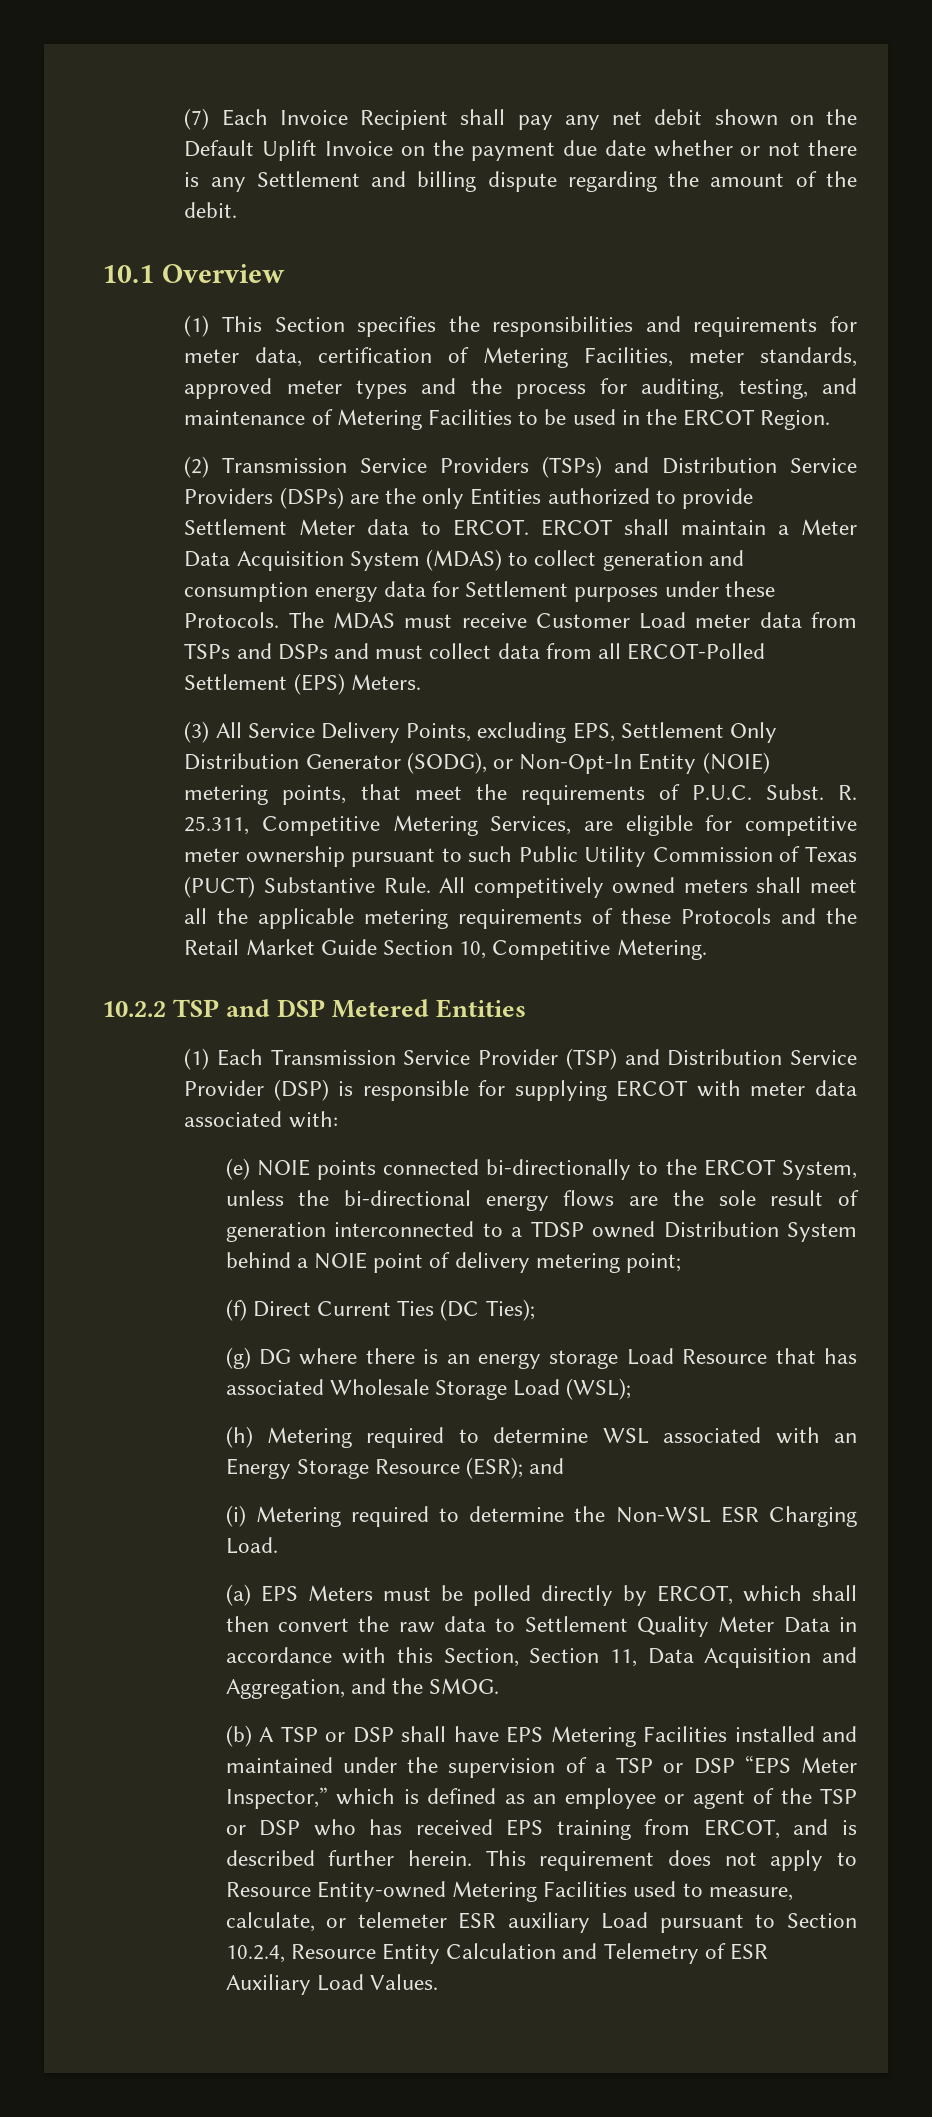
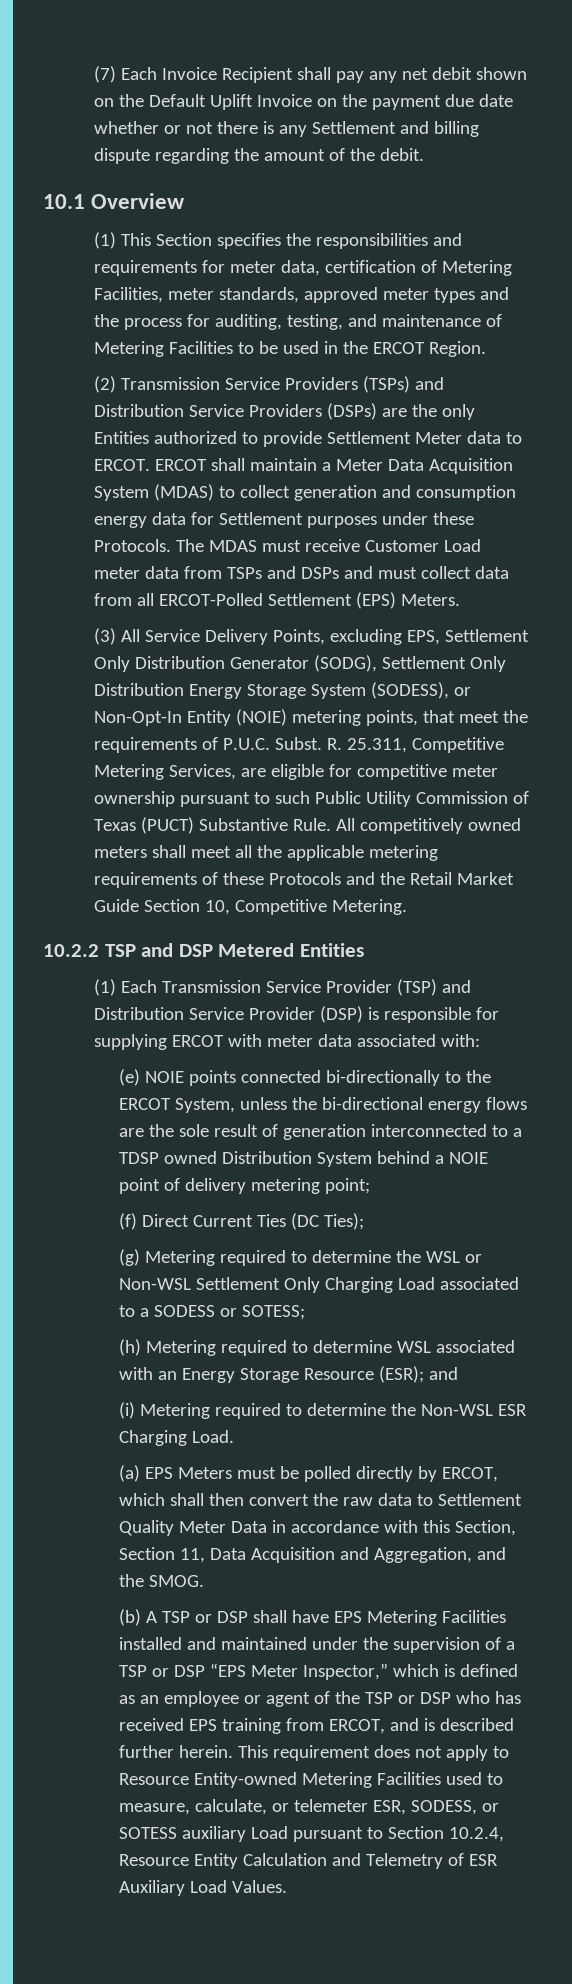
- (3) All Service Delivery Points, excluding EPS, Settlement Only Distribution Generator (SODG), or Non-Opt-In Entity (NOIE) metering points, that meet the requirements of P.U.C. Subst.
+ (3) All Service Delivery Points, excluding EPS, Settlement Only Distribution Generator (SODG), Settlement Only Distribution Energy Storage System (SODESS), or Non-Opt-In Entity (NOIE) metering points, that meet the requirements of P.U.C. Subst.
- (g) DG where there is an energy storage Load Resource that has associated Wholesale Storage Load (WSL);
+ (g) Metering required to determine the WSL or Non-WSL Settlement Only Charging Load associated to a SODESS or SOTESS;
- This requirement does not apply to Resource Entity-owned Metering Facilities used to measure, calculate, or telemeter ESR auxiliary Load pursuant to Section 10.2.4, Resource Entity Calculation and Telemetry of ESR Auxiliary Load Values.
+ This requirement does not apply to Resource Entity-owned Metering Facilities used to measure, calculate, or telemeter ESR, SODESS, or SOTESS auxiliary Load pursuant to Section 10.2.4, Resource Entity Calculation and Telemetry of ESR Auxiliary Load Values.

